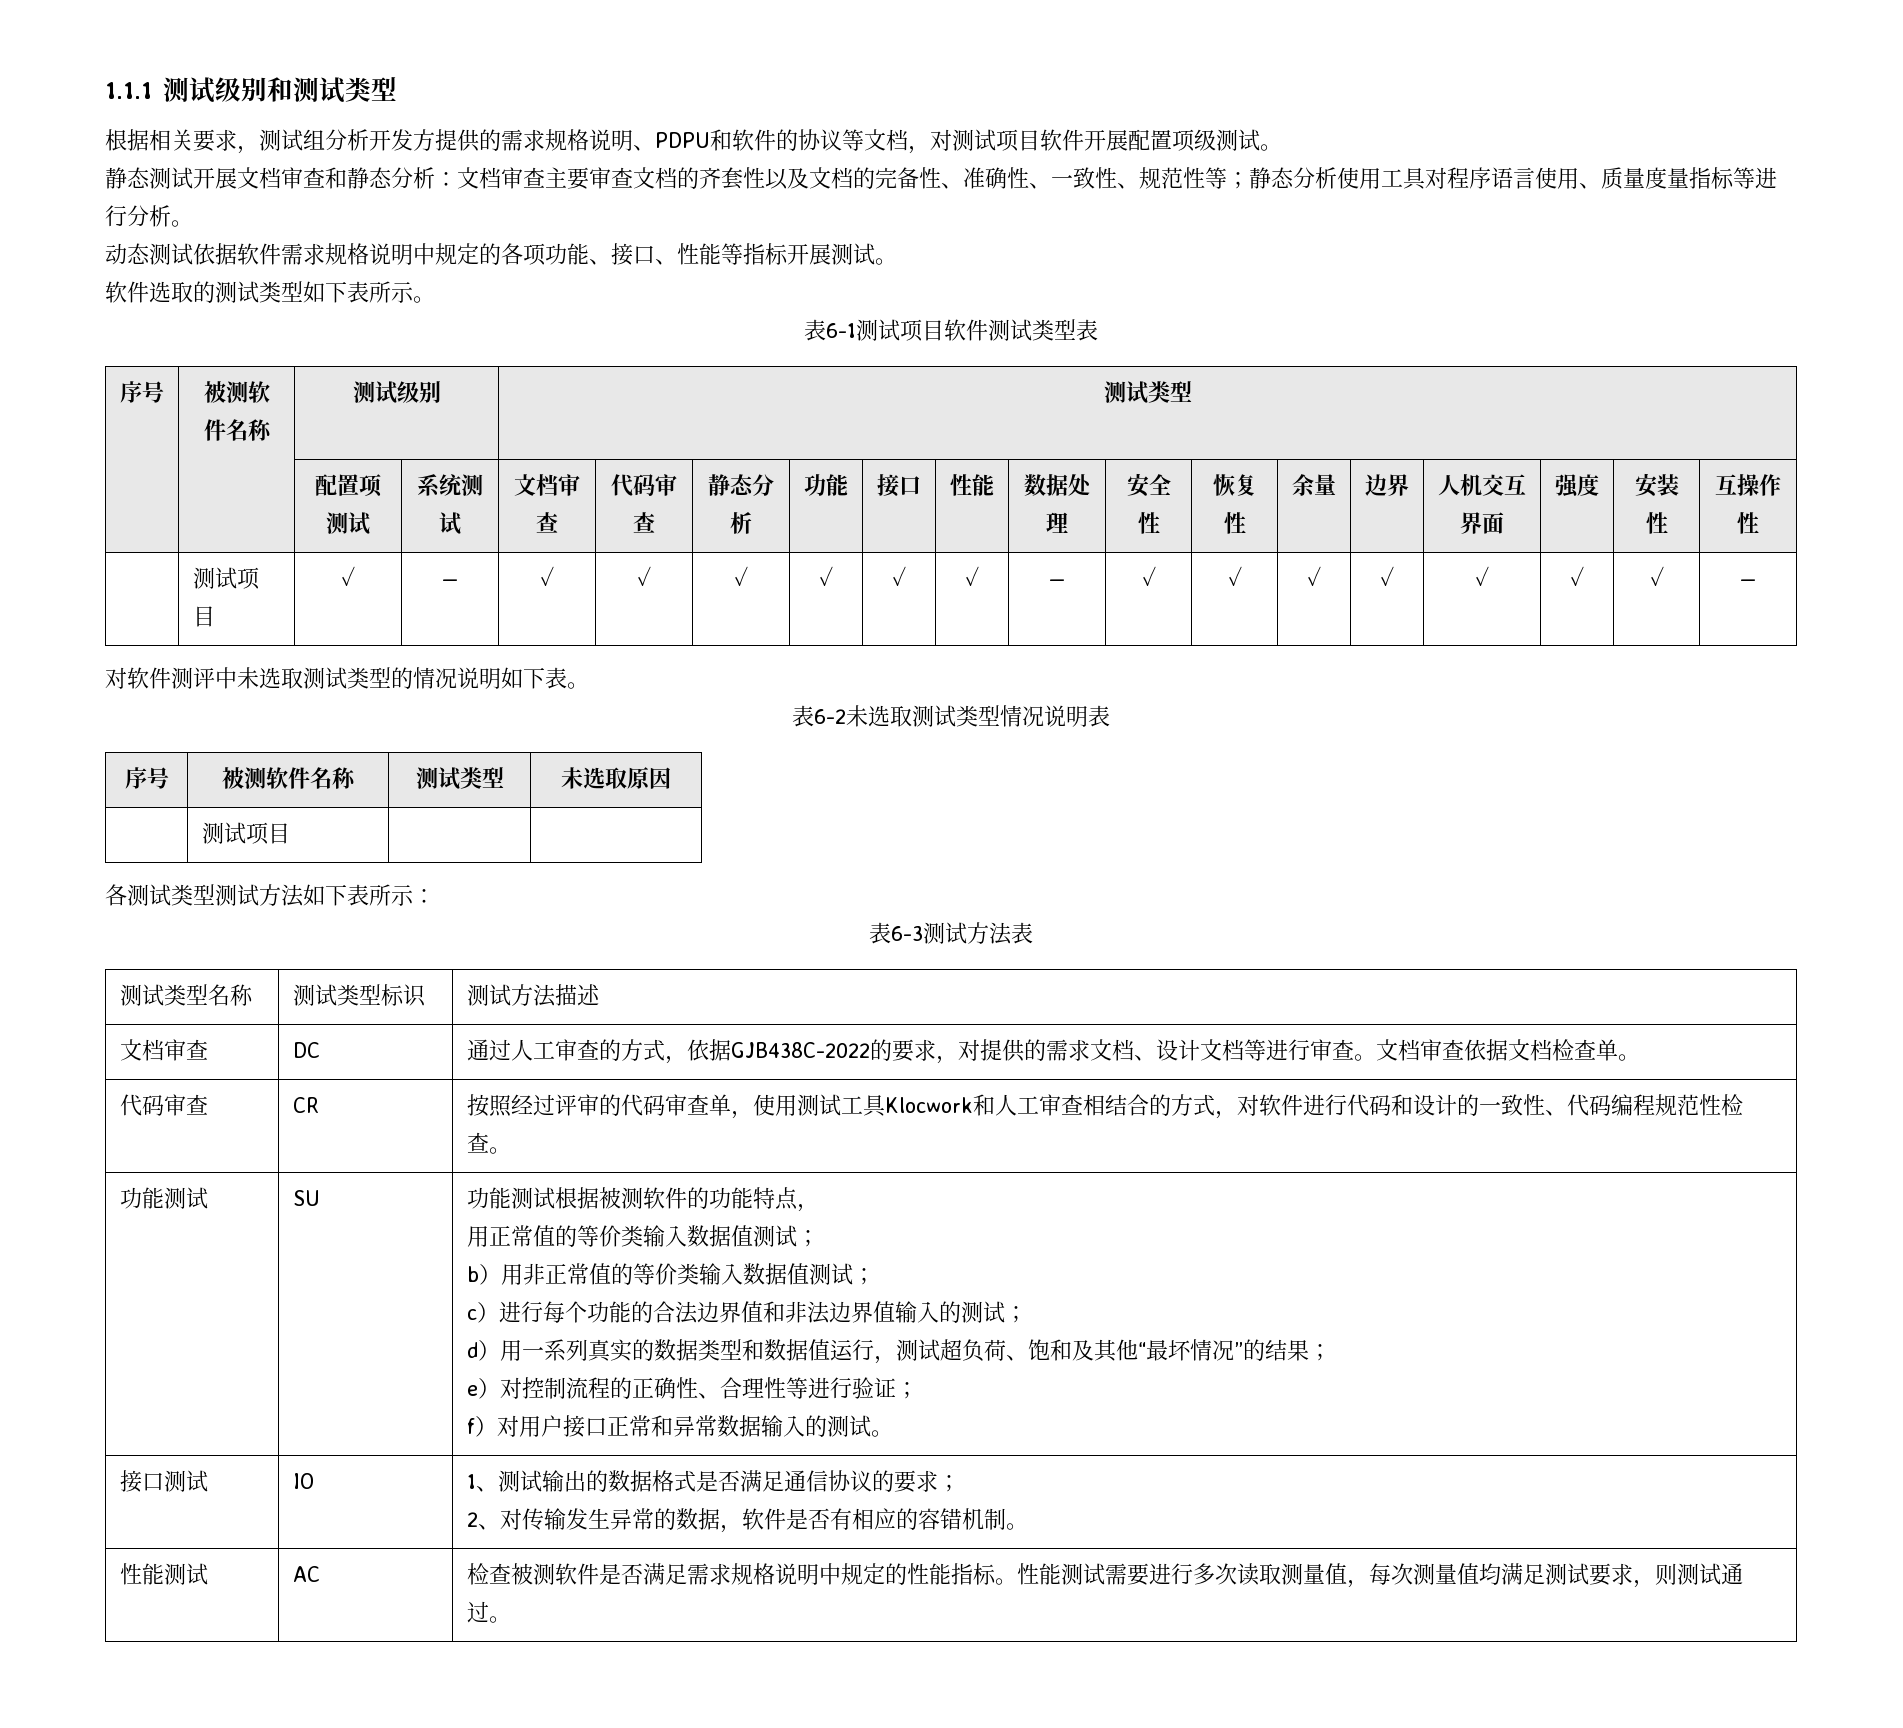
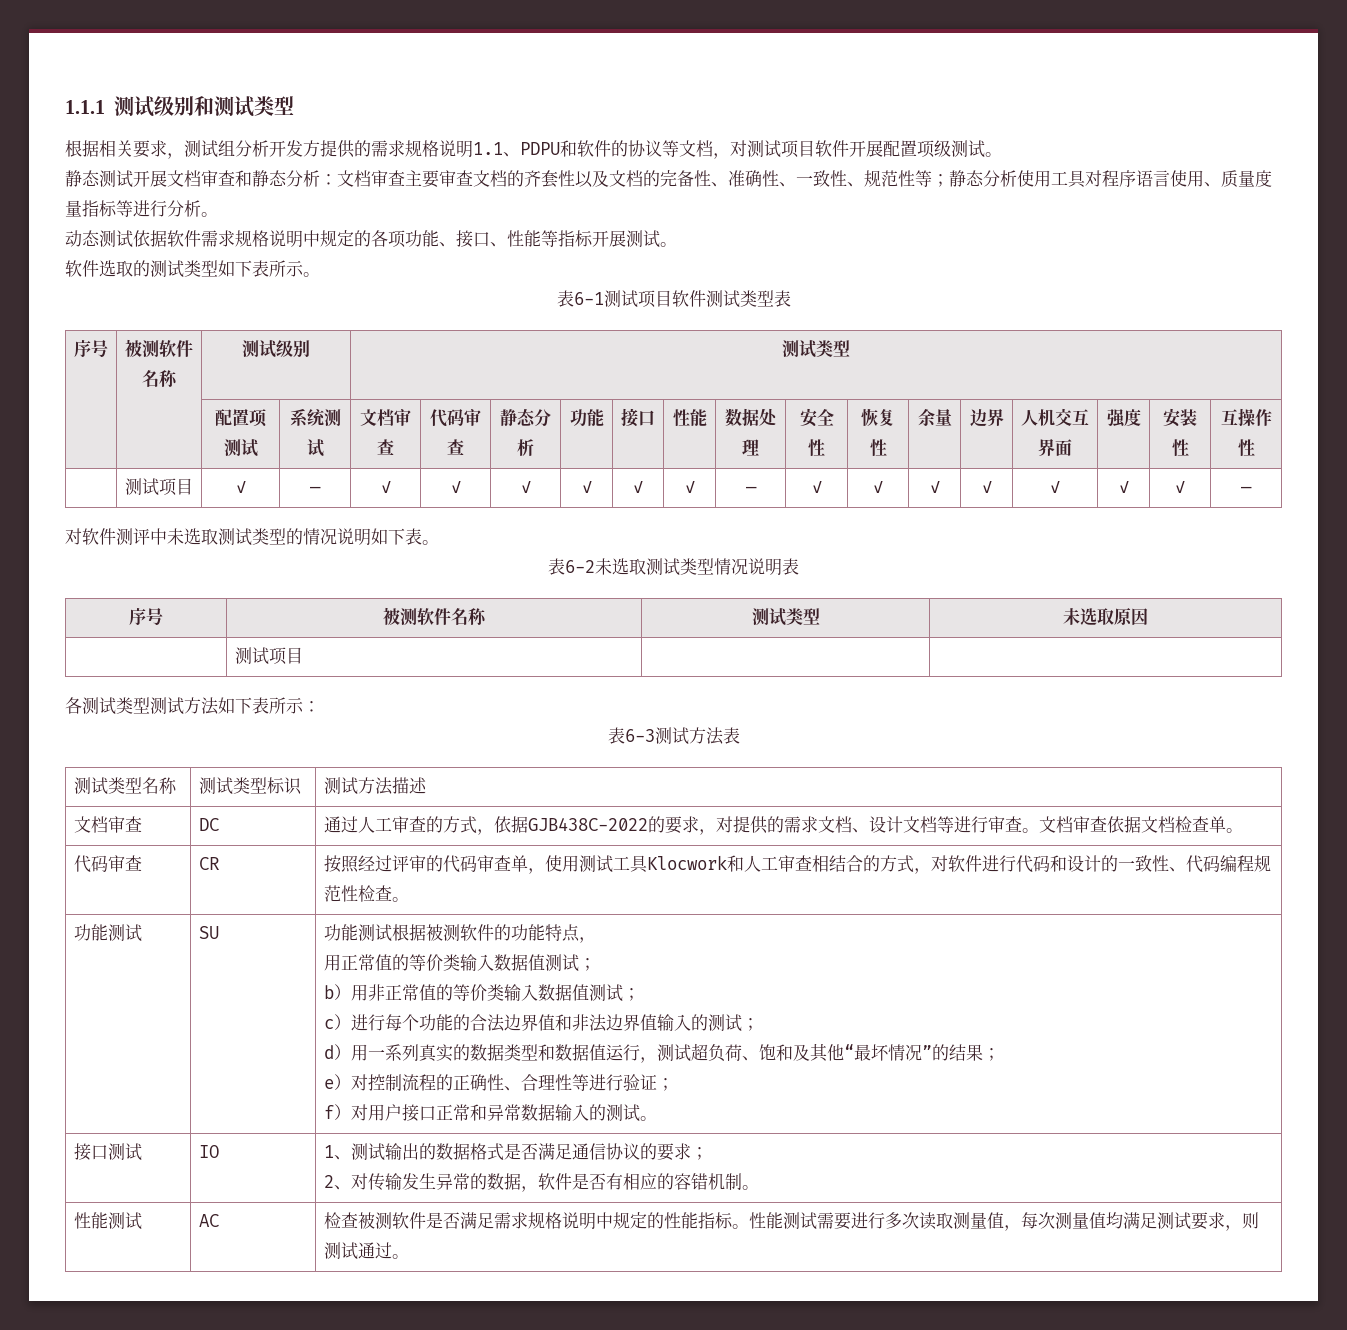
- 根据相关要求，测试组分析开发方提供的需求规格说明、PDPU和软件的协议等文档，对测试项目软件开展配置项级测试。
+ 根据相关要求，测试组分析开发方提供的需求规格说明1.1、PDPU和软件的协议等文档，对测试项目软件开展配置项级测试。

